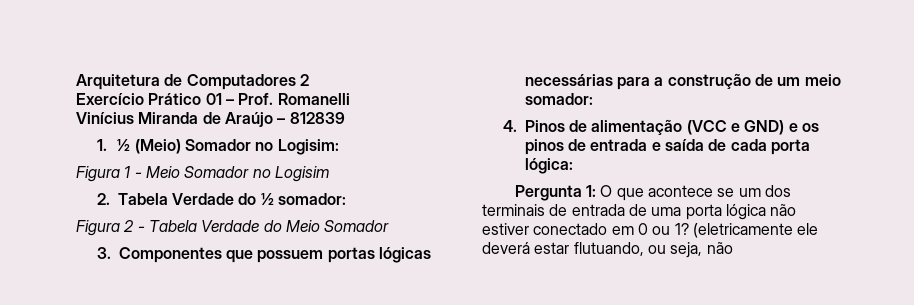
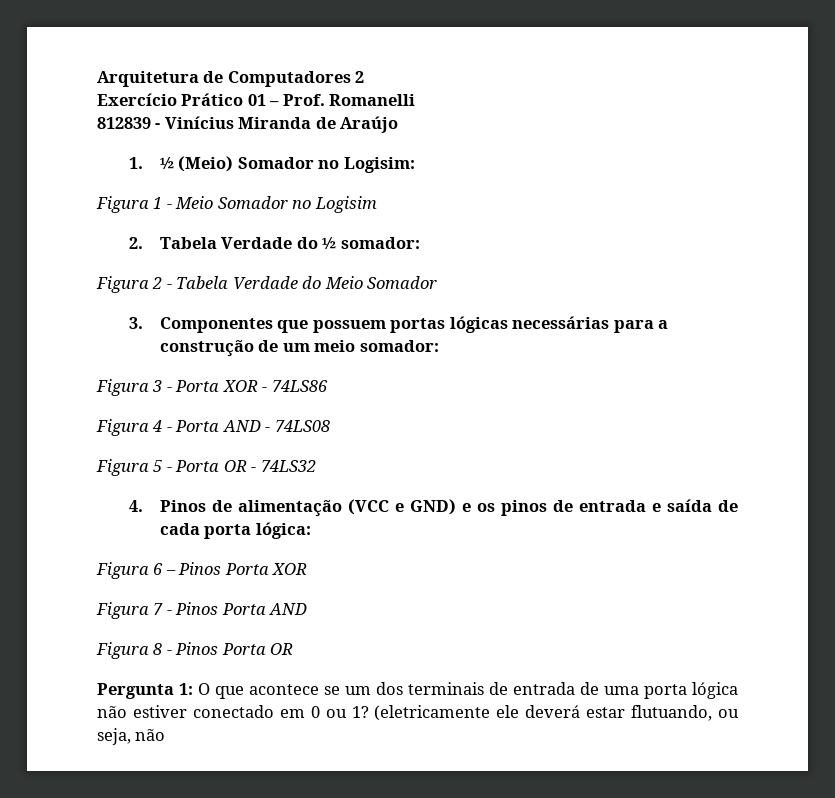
- Vinícius Miranda de Araújo – 812839
+ 812839 - Vinícius Miranda de Araújo
+ Figura 3 - Porta XOR - 74LS86
+ Figura 4 - Porta AND - 74LS08
+ Figura 5 - Porta OR - 74LS32
+ Figura 6 – Pinos Porta XOR
+ Figura 7 - Pinos Porta AND
+ Figura 8 - Pinos Porta OR

